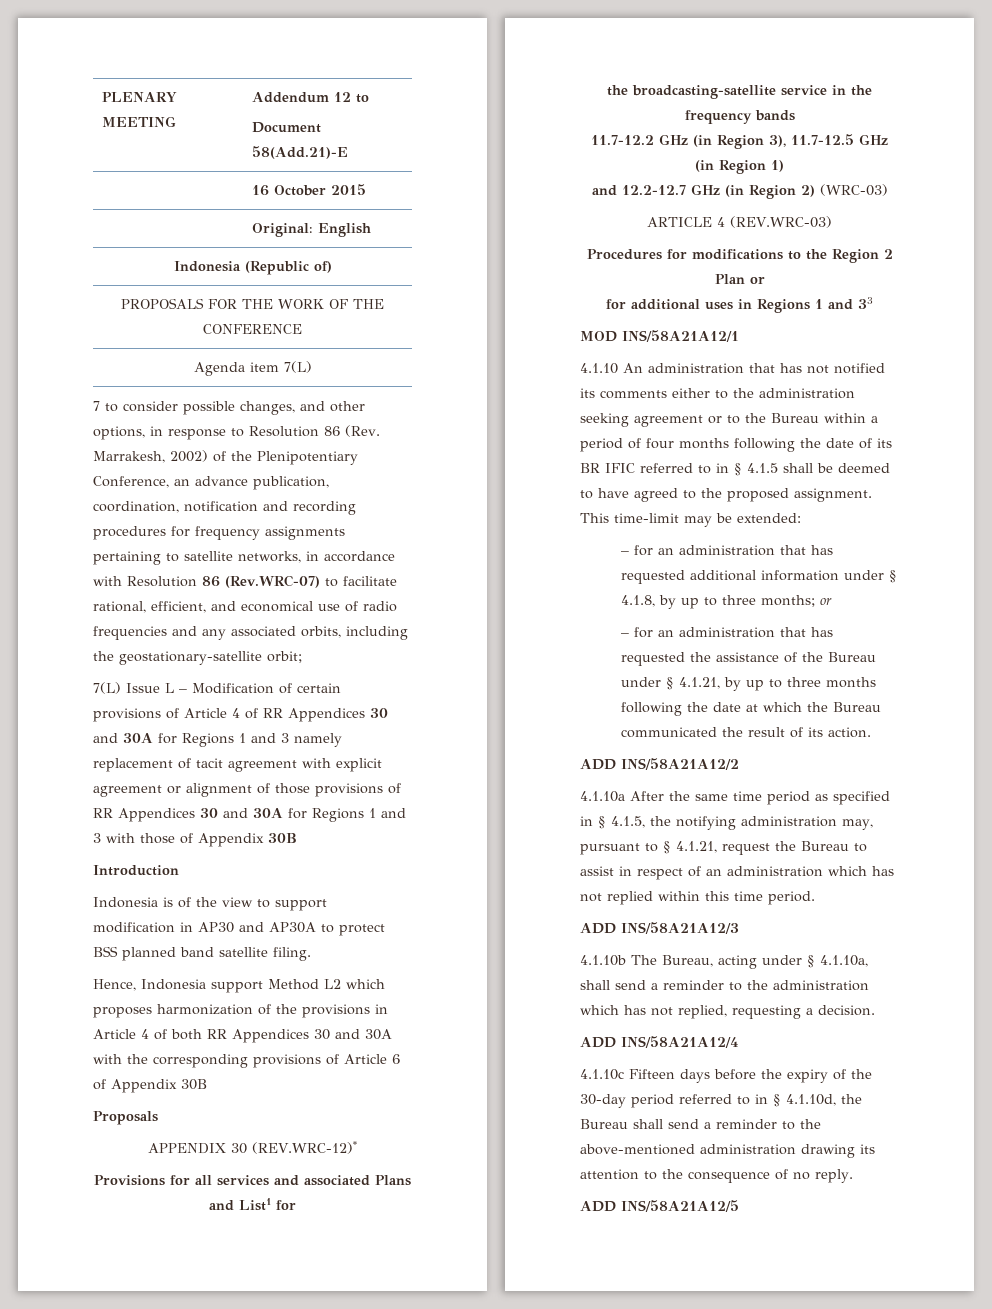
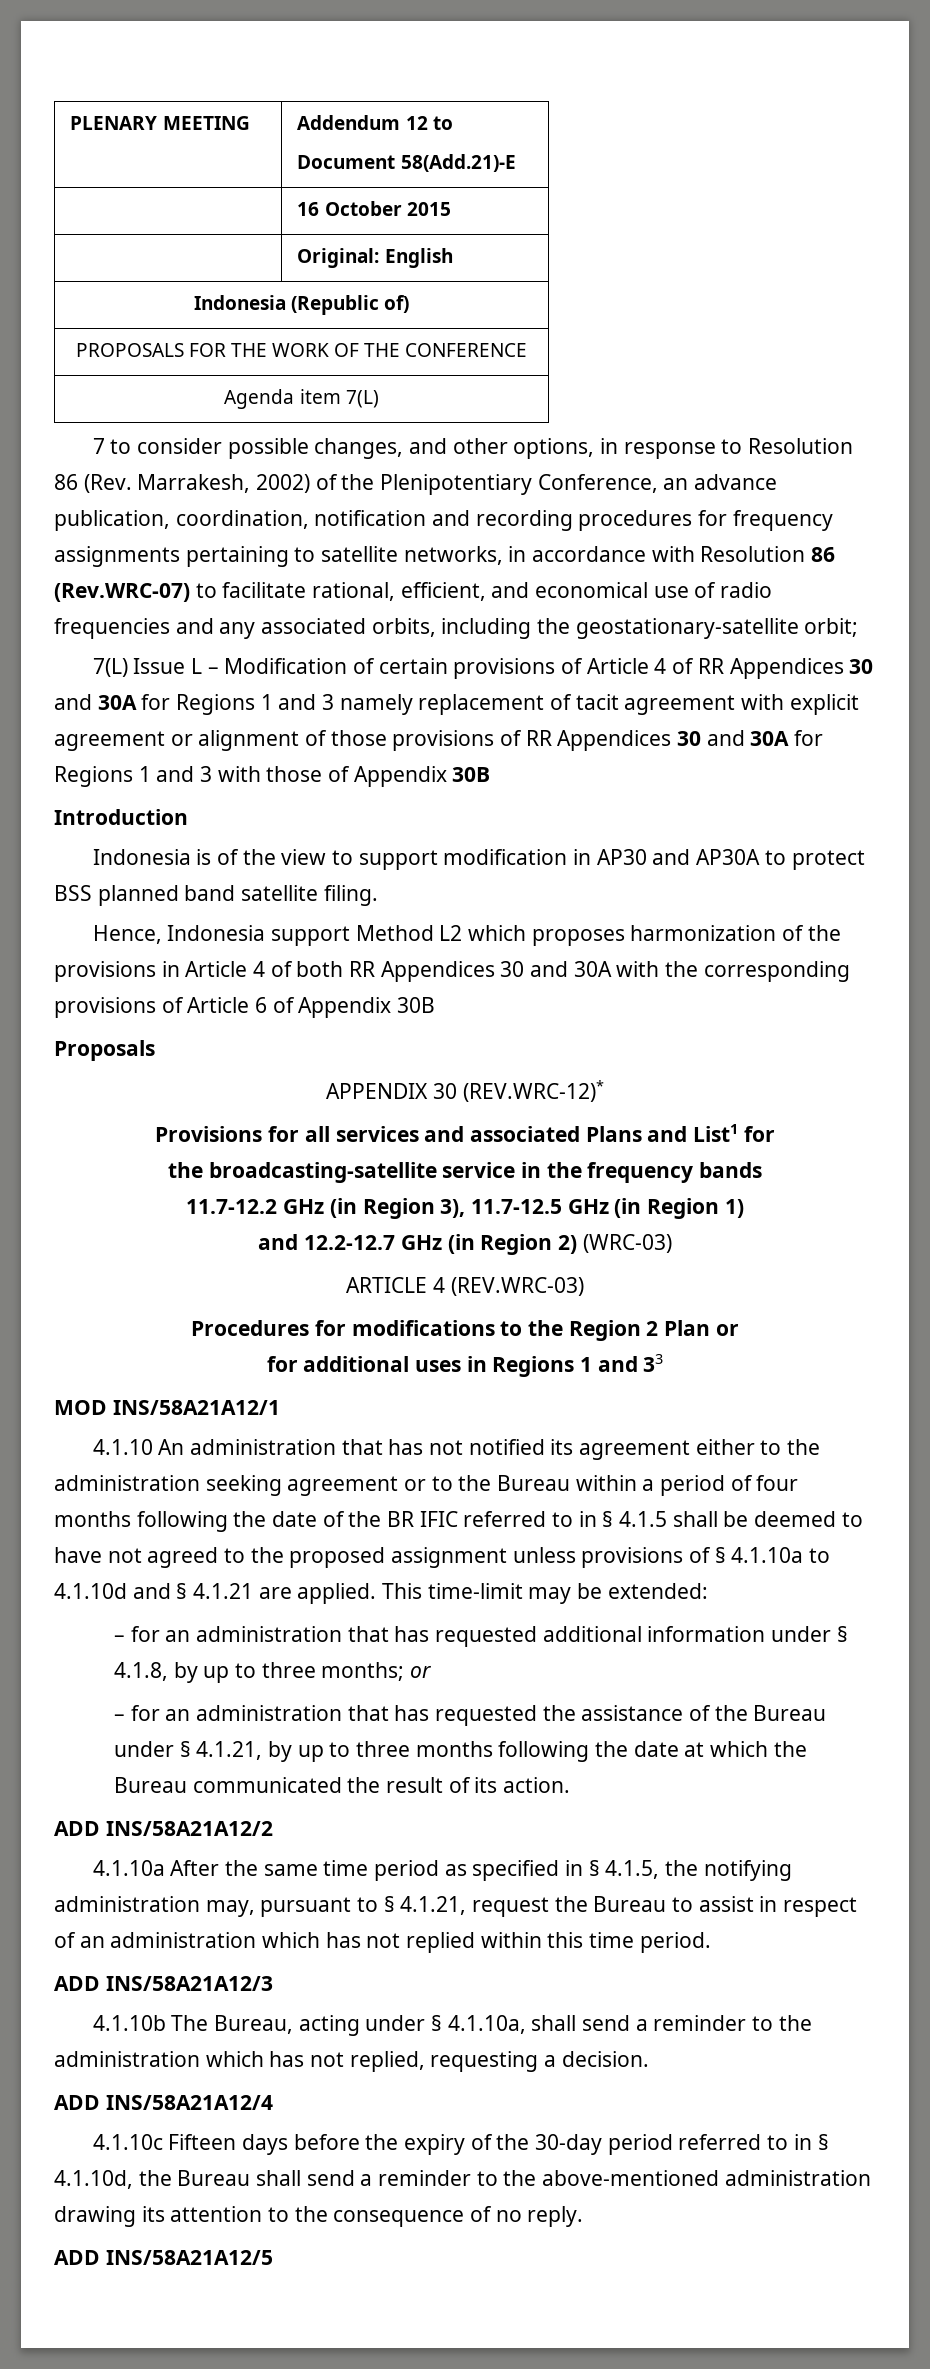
- 4.1.10 An administration that has not notified its comments either to the administration seeking agreement or to the Bureau within a period of four months following the date of its BR IFIC referred to in § 4.1.5 shall be deemed to have agreed to the proposed assignment.
+ 4.1.10 An administration that has not notified its agreement either to the administration seeking agreement or to the Bureau within a period of four months following the date of the BR IFIC referred to in § 4.1.5 shall be deemed to have not agreed to the proposed assignment unless provisions of § 4.1.10a to 4.1.10d and § 4.1.21 are applied.

